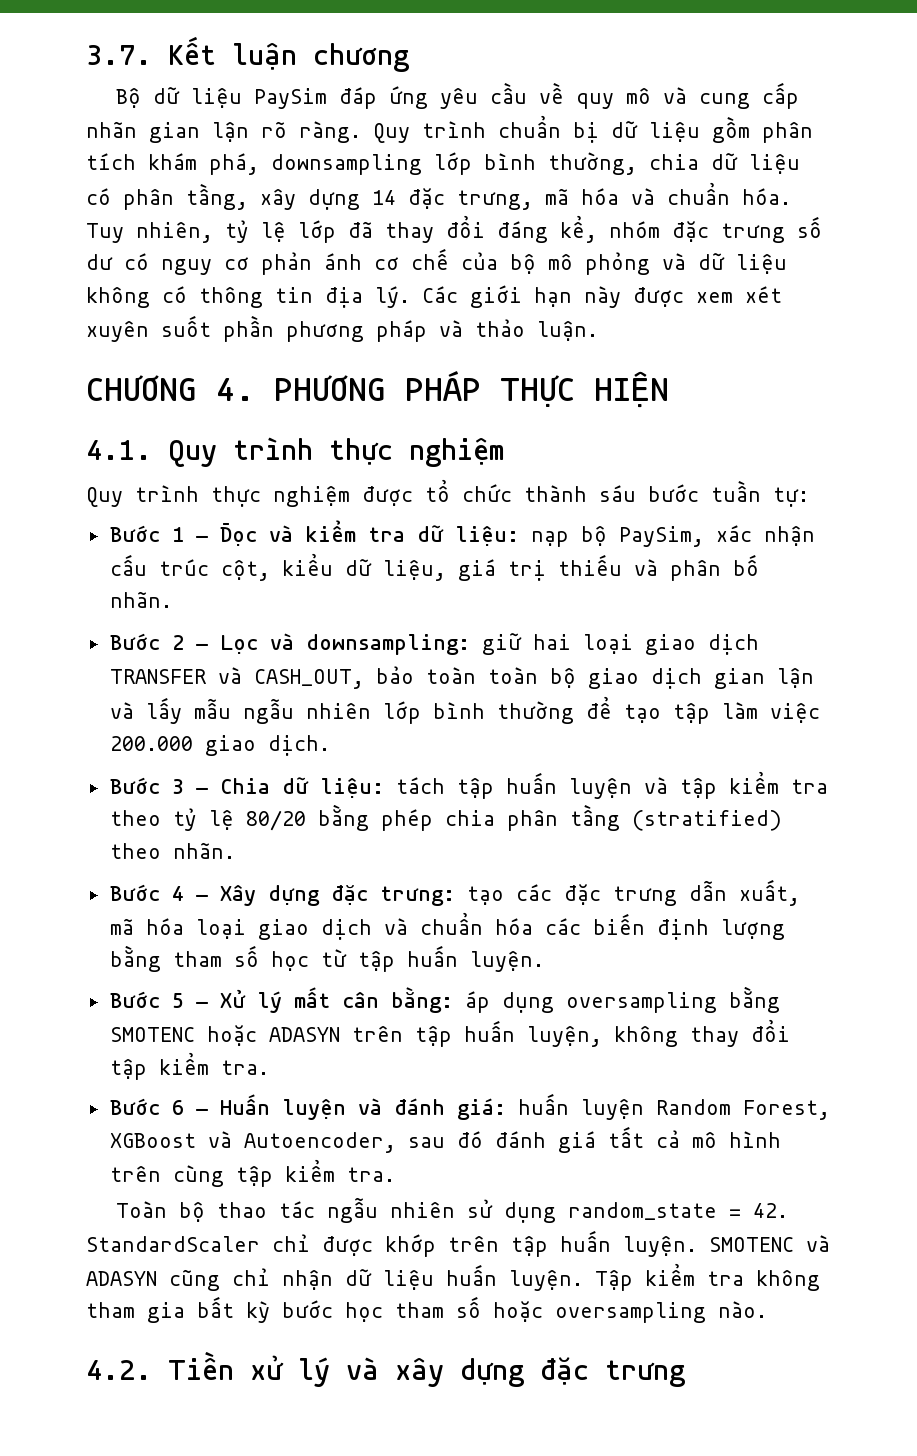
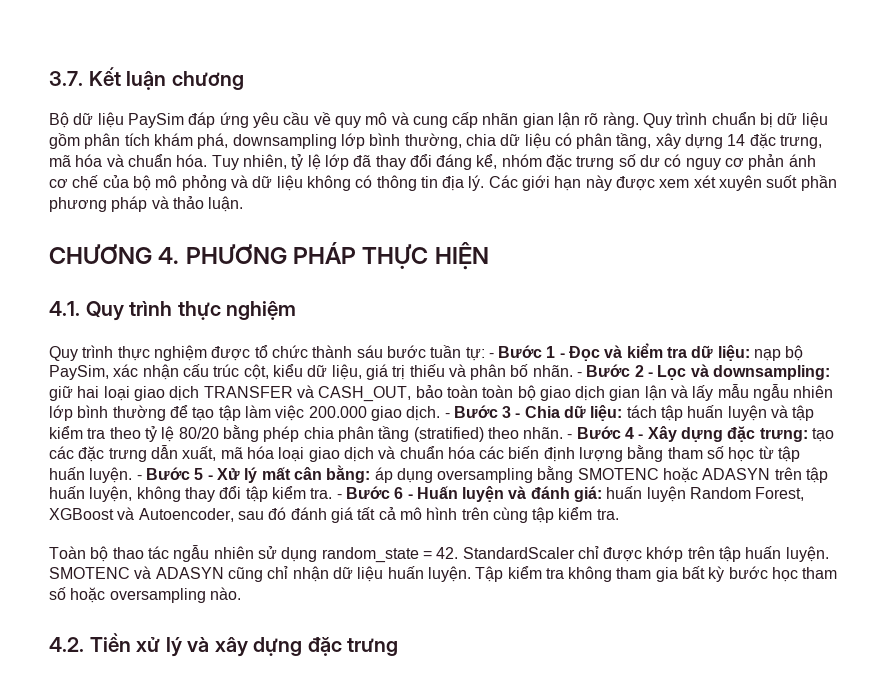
- Quy trình thực nghiệm được tổ chức thành sáu bước tuần tự:
- Bước 1 — Đọc và kiểm tra dữ liệu:
+ Quy trình thực nghiệm được tổ chức thành sáu bước tuần tự: - Bước 1 - Đọc và kiểm tra dữ liệu:
- nạp bộ PaySim, xác nhận cấu trúc cột, kiểu dữ liệu, giá trị thiếu và phân bố nhãn.
- Bước 2 — Lọc và downsampling:
+ nạp bộ PaySim, xác nhận cấu trúc cột, kiểu dữ liệu, giá trị thiếu và phân bố nhãn. - Bước 2 - Lọc và downsampling:
- giữ hai loại giao dịch TRANSFER và CASH_OUT, bảo toàn toàn bộ giao dịch gian lận và lấy mẫu ngẫu nhiên lớp bình thường để tạo tập làm việc 200.000 giao dịch.
- Bước 3 — Chia dữ liệu:
+ giữ hai loại giao dịch TRANSFER và CASH_OUT, bảo toàn toàn bộ giao dịch gian lận và lấy mẫu ngẫu nhiên lớp bình thường để tạo tập làm việc 200.000 giao dịch. - Bước 3 - Chia dữ liệu:
- tách tập huấn luyện và tập kiểm tra theo tỷ lệ 80/20 bằng phép chia phân tầng (stratified) theo nhãn.
- Bước 4 — Xây dựng đặc trưng:
+ tách tập huấn luyện và tập kiểm tra theo tỷ lệ 80/20 bằng phép chia phân tầng (stratified) theo nhãn. - Bước 4 - Xây dựng đặc trưng:
- tạo các đặc trưng dẫn xuất, mã hóa loại giao dịch và chuẩn hóa các biến định lượng bằng tham số học từ tập huấn luyện.
- Bước 5 — Xử lý mất cân bằng:
+ tạo các đặc trưng dẫn xuất, mã hóa loại giao dịch và chuẩn hóa các biến định lượng bằng tham số học từ tập huấn luyện. - Bước 5 - Xử lý mất cân bằng:
- áp dụng oversampling bằng SMOTENC hoặc ADASYN trên tập huấn luyện, không thay đổi tập kiểm tra.
- Bước 6 — Huấn luyện và đánh giá:
+ áp dụng oversampling bằng SMOTENC hoặc ADASYN trên tập huấn luyện, không thay đổi tập kiểm tra. - Bước 6 - Huấn luyện và đánh giá:

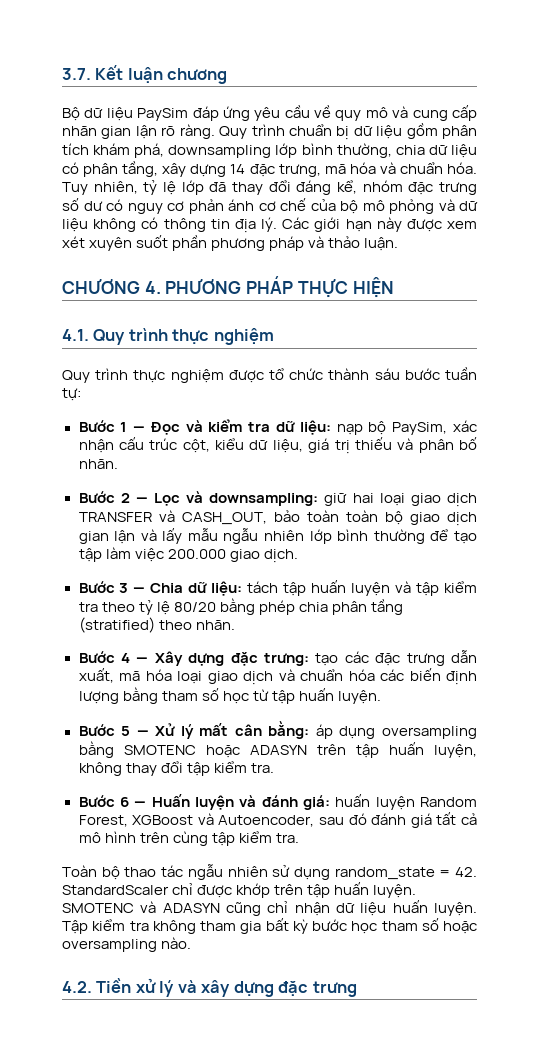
- Quy trình thực nghiệm được tổ chức thành sáu bước tuần tự: - Bước 1 - Đọc và kiểm tra dữ liệu:
+ Quy trình thực nghiệm được tổ chức thành sáu bước tuần tự:
+ Bước 1 — Đọc và kiểm tra dữ liệu:
- nạp bộ PaySim, xác nhận cấu trúc cột, kiểu dữ liệu, giá trị thiếu và phân bố nhãn. - Bước 2 - Lọc và downsampling:
+ nạp bộ PaySim, xác nhận cấu trúc cột, kiểu dữ liệu, giá trị thiếu và phân bố nhãn.
+ Bước 2 — Lọc và downsampling:
- giữ hai loại giao dịch TRANSFER và CASH_OUT, bảo toàn toàn bộ giao dịch gian lận và lấy mẫu ngẫu nhiên lớp bình thường để tạo tập làm việc 200.000 giao dịch. - Bước 3 - Chia dữ liệu:
+ giữ hai loại giao dịch TRANSFER và CASH_OUT, bảo toàn toàn bộ giao dịch gian lận và lấy mẫu ngẫu nhiên lớp bình thường để tạo tập làm việc 200.000 giao dịch.
+ Bước 3 — Chia dữ liệu:
- tách tập huấn luyện và tập kiểm tra theo tỷ lệ 80/20 bằng phép chia phân tầng (stratified) theo nhãn. - Bước 4 - Xây dựng đặc trưng:
+ tách tập huấn luyện và tập kiểm tra theo tỷ lệ 80/20 bằng phép chia phân tầng (stratified) theo nhãn.
+ Bước 4 — Xây dựng đặc trưng:
- tạo các đặc trưng dẫn xuất, mã hóa loại giao dịch và chuẩn hóa các biến định lượng bằng tham số học từ tập huấn luyện. - Bước 5 - Xử lý mất cân bằng:
+ tạo các đặc trưng dẫn xuất, mã hóa loại giao dịch và chuẩn hóa các biến định lượng bằng tham số học từ tập huấn luyện.
+ Bước 5 — Xử lý mất cân bằng:
- áp dụng oversampling bằng SMOTENC hoặc ADASYN trên tập huấn luyện, không thay đổi tập kiểm tra. - Bước 6 - Huấn luyện và đánh giá:
+ áp dụng oversampling bằng SMOTENC hoặc ADASYN trên tập huấn luyện, không thay đổi tập kiểm tra.
+ Bước 6 — Huấn luyện và đánh giá:

